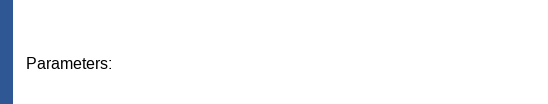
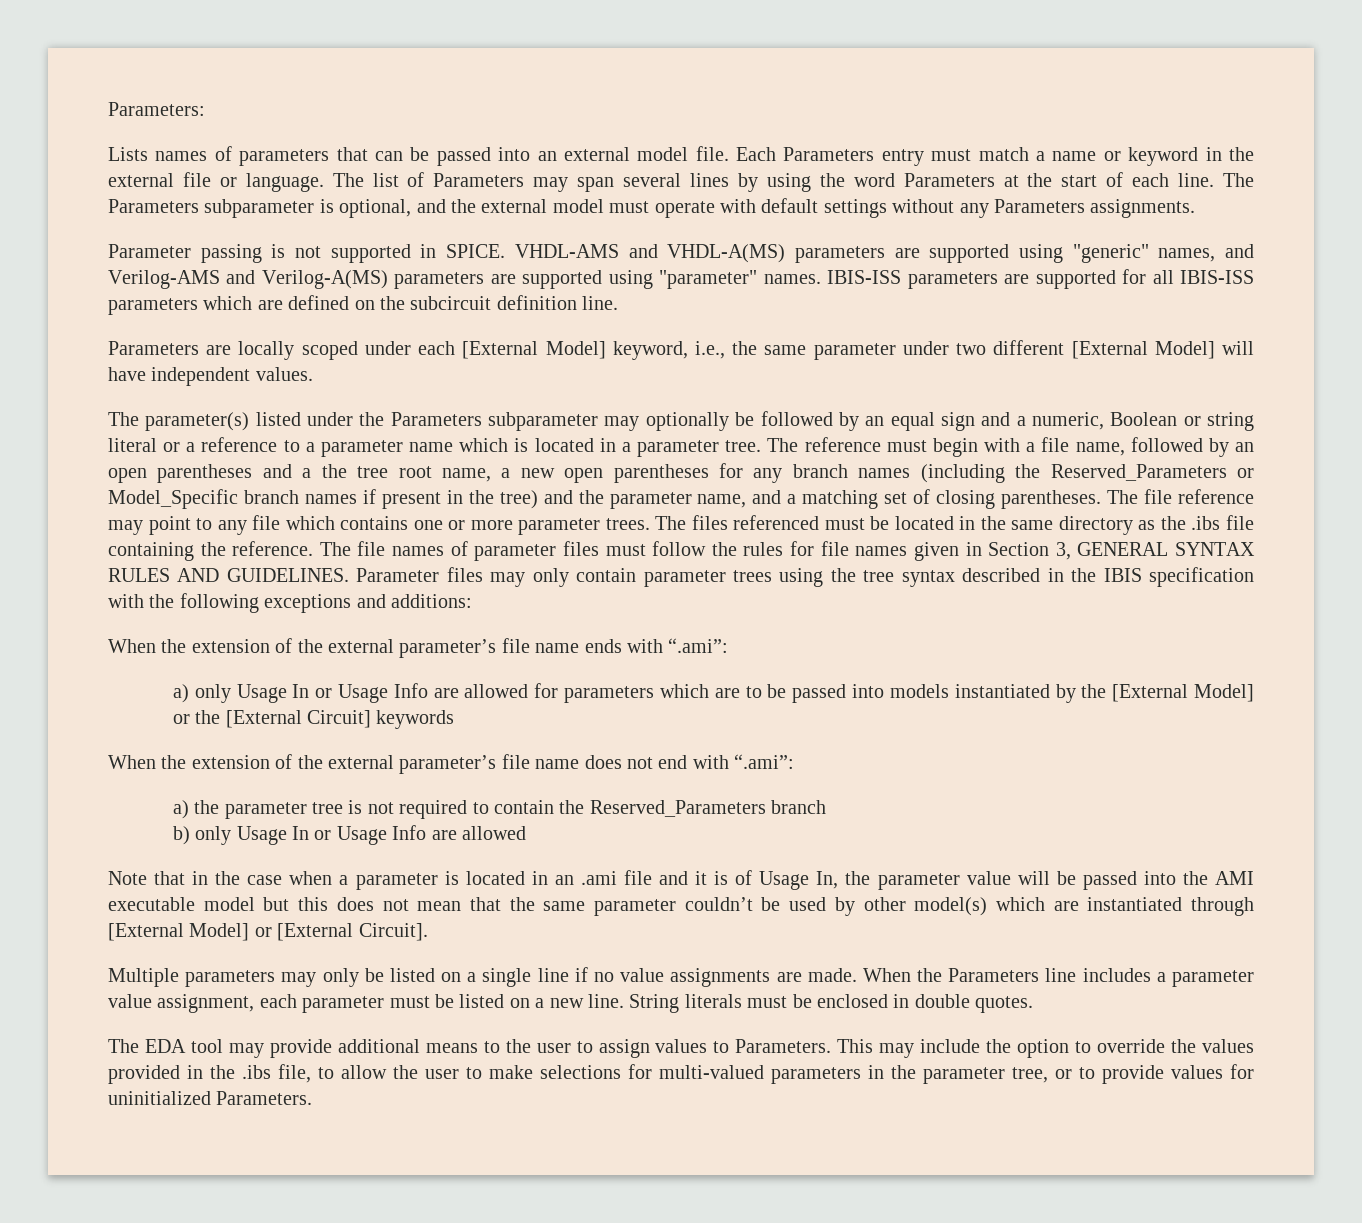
+ Lists names of parameters that can be passed into an external model file. Each Parameters entry must match a name or keyword in the external file or language. The list of Parameters may span several lines by using the word Parameters at the start of each line. The Parameters subparameter is optional, and the external model must operate with default settings without any Parameters assignments.
+ Parameter passing is not supported in SPICE. VHDL-AMS and VHDL-A(MS) parameters are supported using "generic" names, and Verilog-AMS and Verilog-A(MS) parameters are supported using "parameter" names. IBIS-ISS parameters are supported for all IBIS-ISS parameters which are defined on the subcircuit definition line.
+ Parameters are locally scoped under each [External Model] keyword, i.e., the same parameter under two different [External Model] will have independent values.
+ The parameter(s) listed under the Parameters subparameter may optionally be followed by an equal sign and a numeric, Boolean or string literal or a reference to a parameter name which is located in a parameter tree. The reference must begin with a file name, followed by an open parentheses and a the tree root name, a new open parentheses for any branch names (including the Reserved_Parameters or Model_Specific branch names if present in the tree) and the parameter name, and a matching set of closing parentheses. The file reference may point to any file which contains one or more parameter trees. The files referenced must be located in the same directory as the .ibs file containing the reference. The file names of parameter files must follow the rules for file names given in Section 3, GENERAL SYNTAX RULES AND GUIDELINES. Parameter files may only contain parameter trees using the tree syntax described in the IBIS specification with the following exceptions and additions:
+ When the extension of the external parameter’s file name ends with “.ami”:
+ a) only Usage In or Usage Info are allowed for parameters which are to be passed into models instantiated by the [External Model] or the [External Circuit] keywords
+ When the extension of the external parameter’s file name does not end with “.ami”:
+ a) the parameter tree is not required to contain the Reserved_Parameters branch
+ b) only Usage In or Usage Info are allowed
+ Note that in the case when a parameter is located in an .ami file and it is of Usage In, the parameter value will be passed into the AMI executable model but this does not mean that the same parameter couldn’t be used by other model(s) which are instantiated through [External Model] or [External Circuit].
+ Multiple parameters may only be listed on a single line if no value assignments are made. When the Parameters line includes a parameter value assignment, each parameter must be listed on a new line. String literals must be enclosed in double quotes.
+ The EDA tool may provide additional means to the user to assign values to Parameters. This may include the option to override the values provided in the .ibs file, to allow the user to make selections for multi-valued parameters in the parameter tree, or to provide values for uninitialized Parameters.

